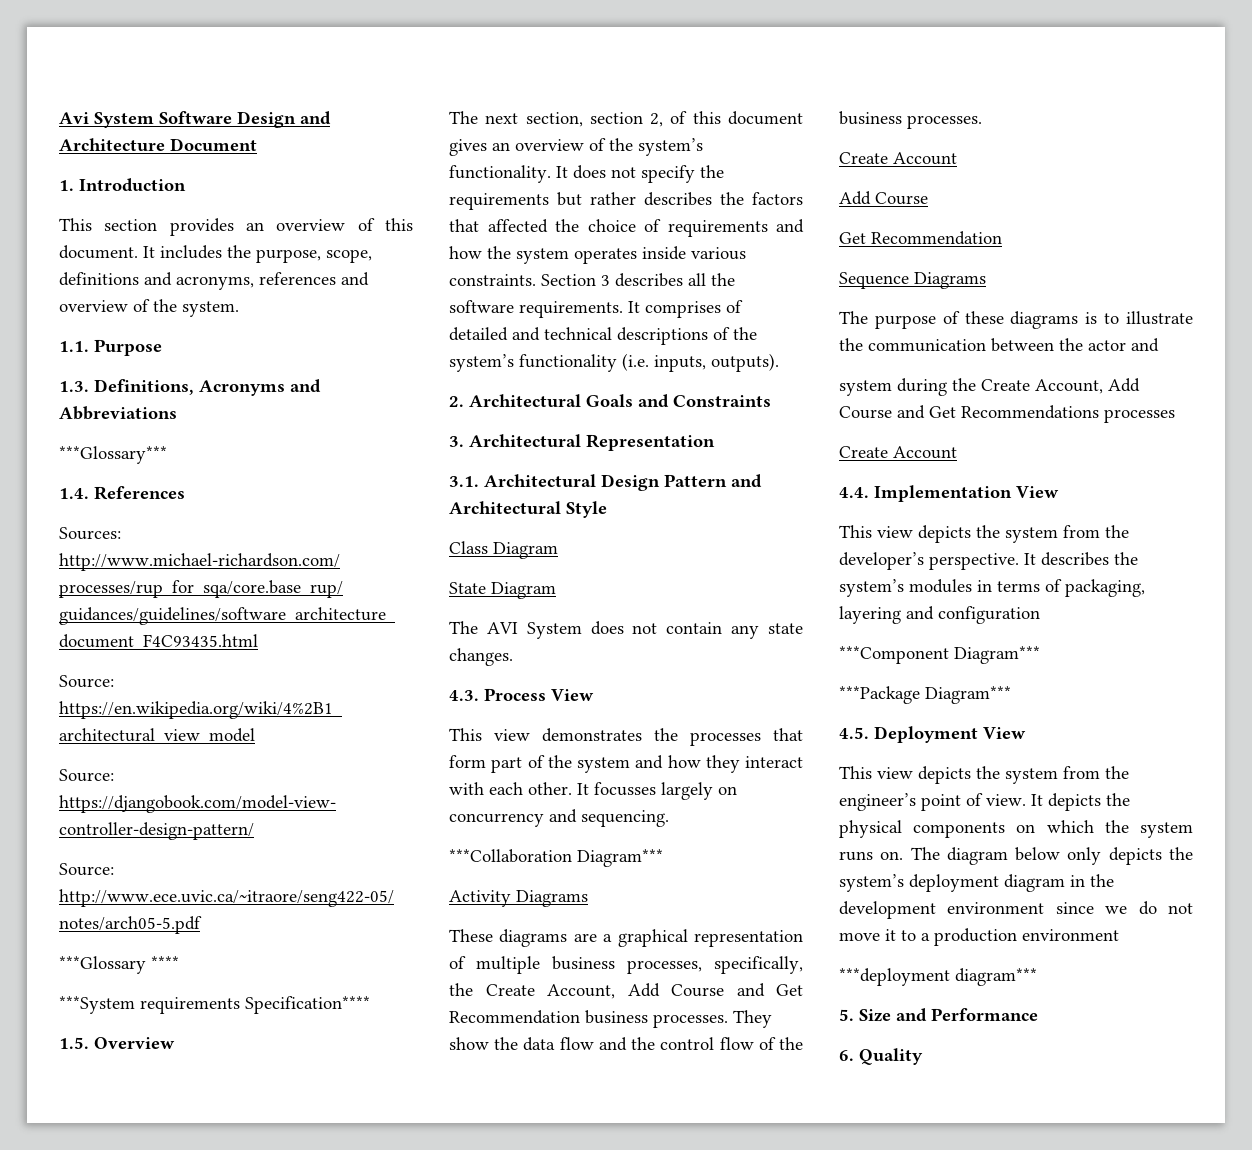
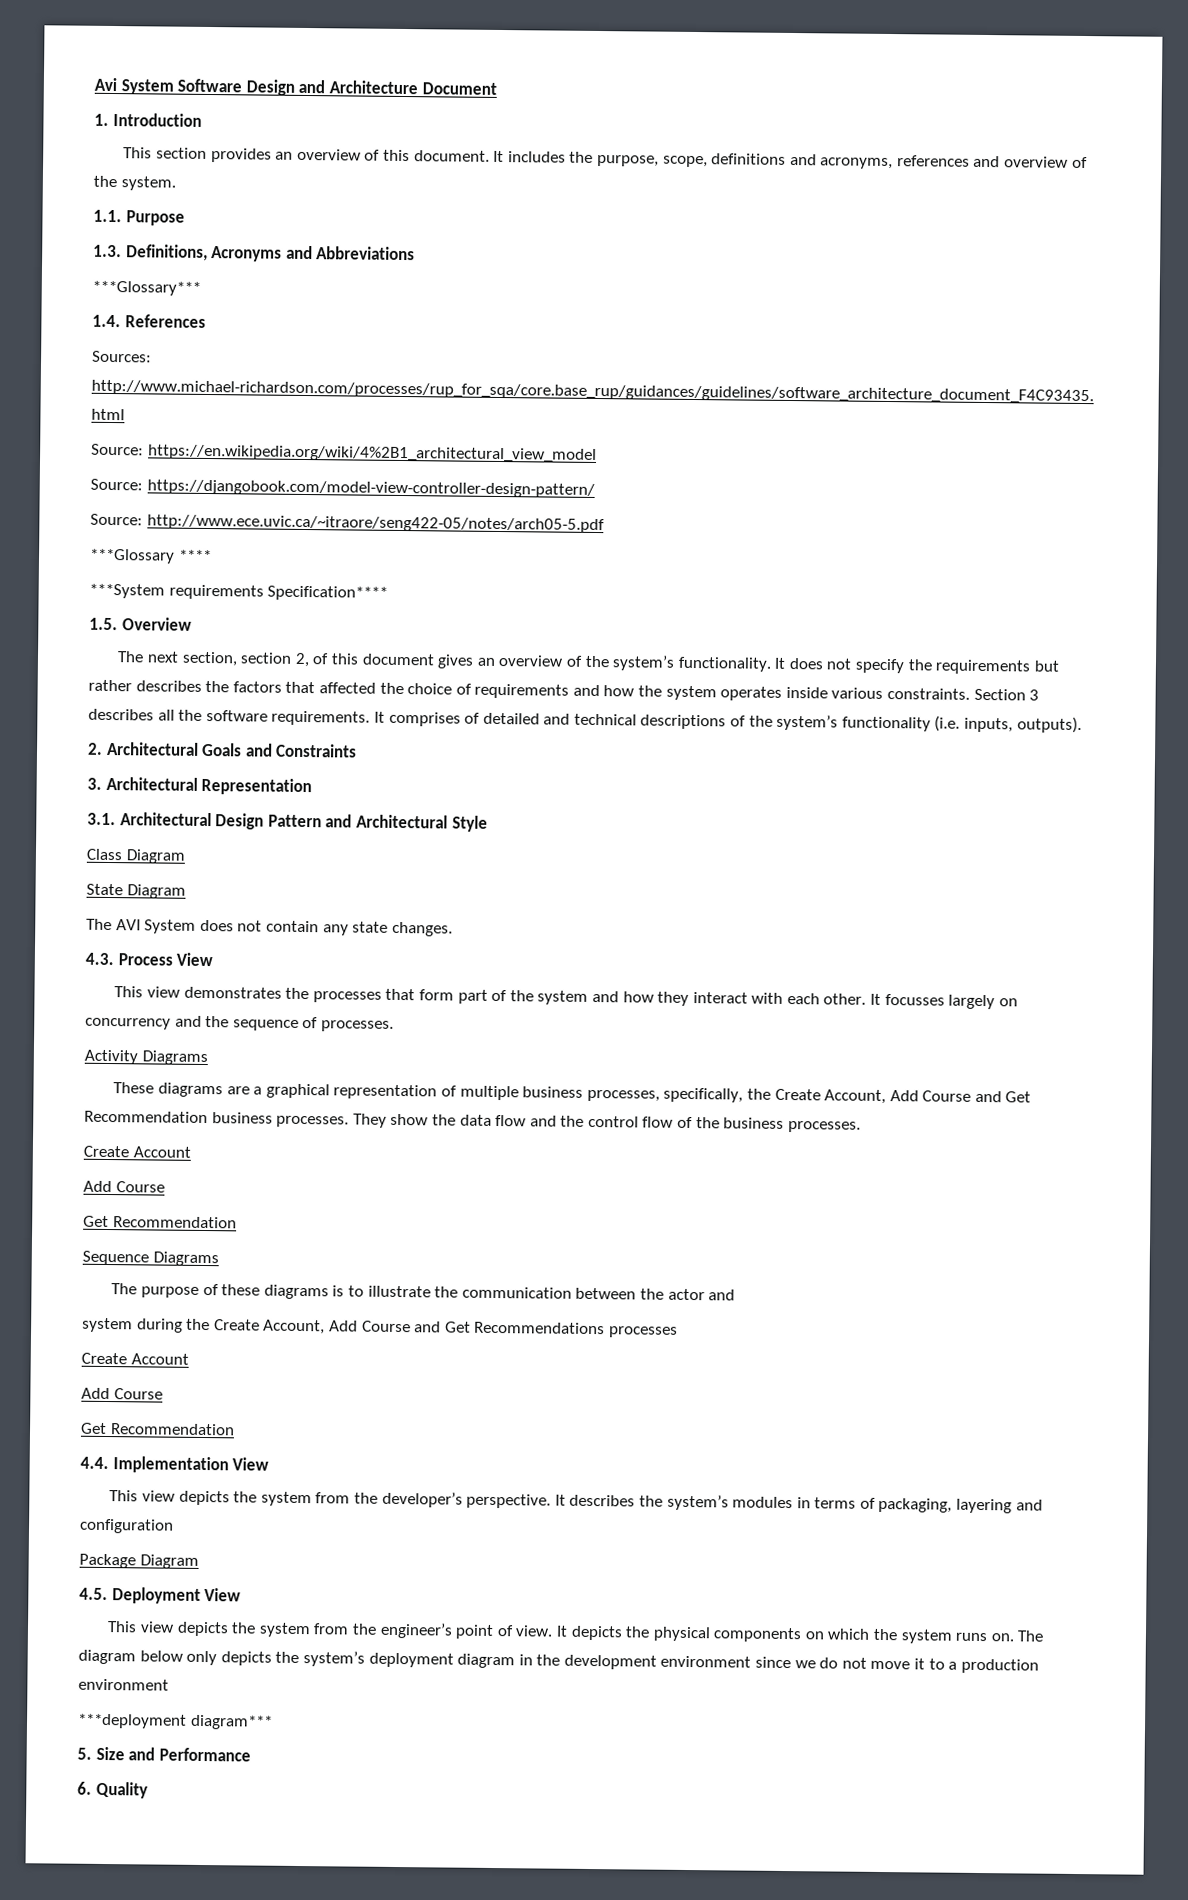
- It focusses largely on concurrency and sequencing.
- ***Collaboration Diagram***
+ It focusses largely on concurrency and the sequence of processes.
  system during the Create Account, Add Course and Get Recommendations processes
  Create Account
+ Add Course
+ Get Recommendation
- ***Component Diagram***
- ***Package Diagram***
+ Package Diagram

